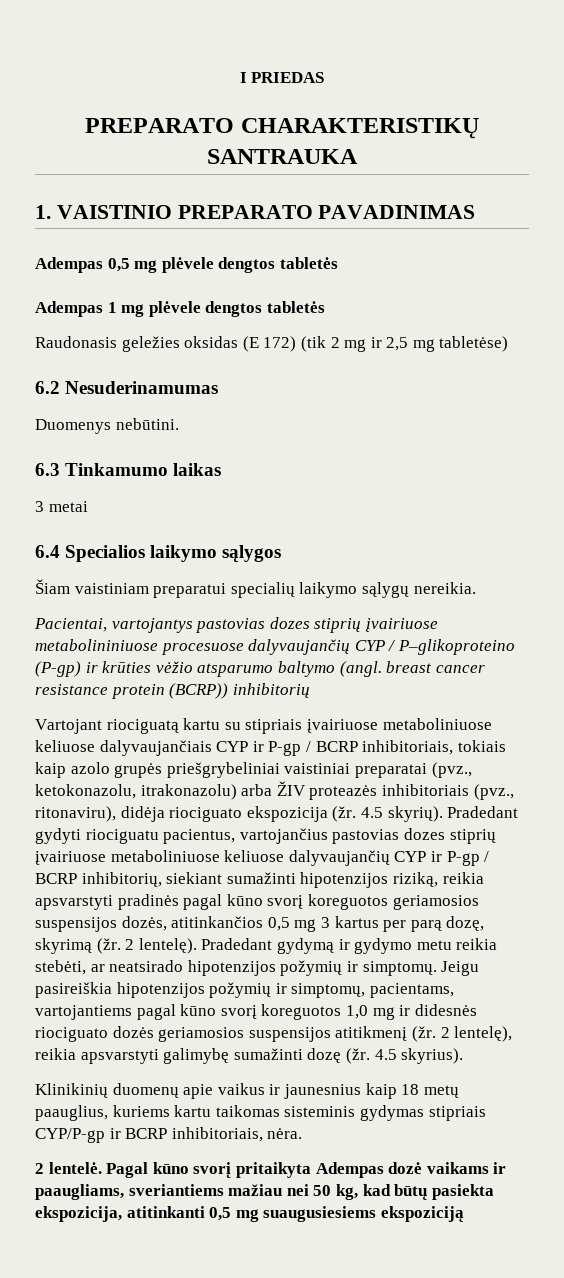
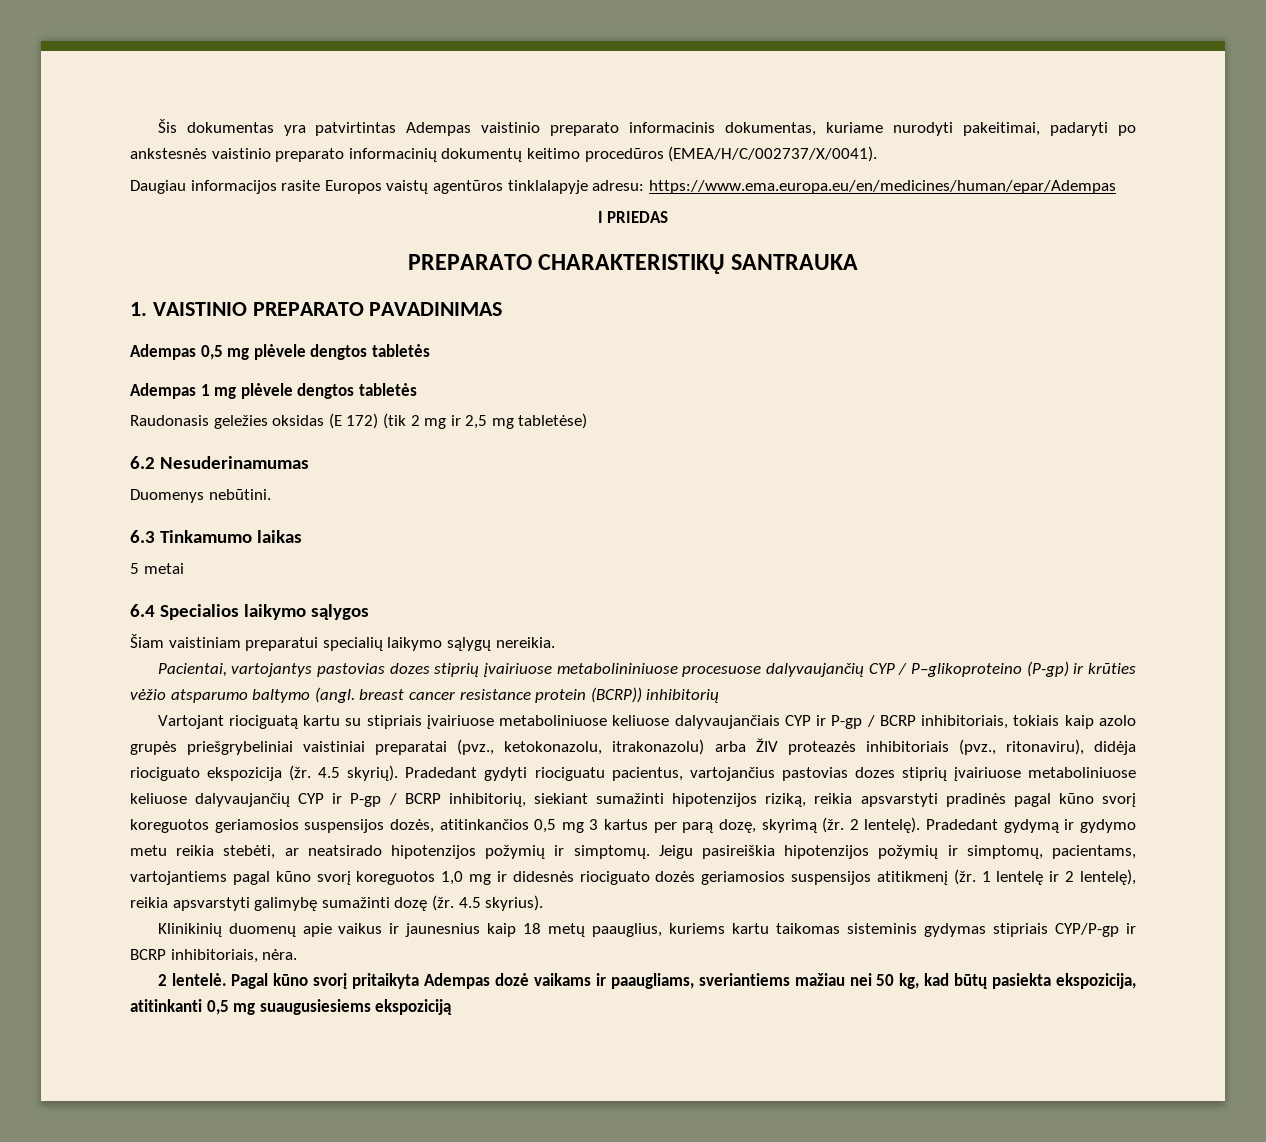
+ Šis dokumentas yra patvirtintas Adempas vaistinio preparato informacinis dokumentas, kuriame nurodyti pakeitimai, padaryti po ankstesnės vaistinio preparato informacinių dokumentų keitimo procedūros (EMEA/H/C/002737/X/0041).
+ Daugiau informacijos rasite Europos vaistų agentūros tinklalapyje adresu: https://www.ema.europa.eu/en/medicines/human/epar/Adempas
- 3 metai
+ 5 metai
- 2 lentelę), reikia apsvarstyti galimybę sumažinti dozę (žr.
+ 1 lentelę ir 2 lentelę), reikia apsvarstyti galimybę sumažinti dozę (žr.

